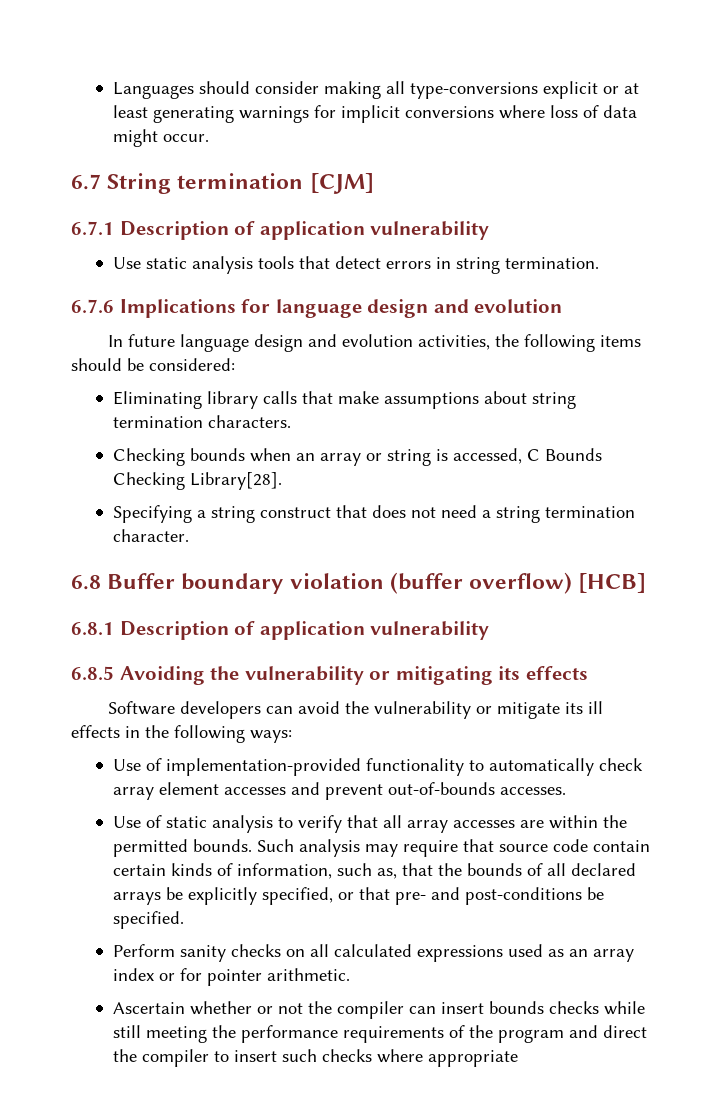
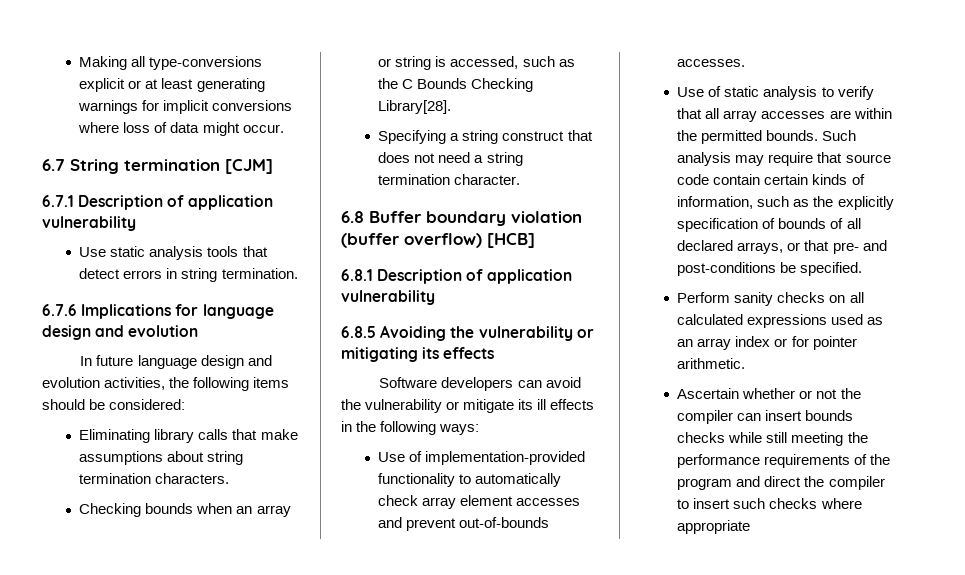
- Languages should consider making all type-conversions explicit or at least generating warnings for implicit conversions where loss of data might occur.
+ Making all type-conversions explicit or at least generating warnings for implicit conversions where loss of data might occur.
- Checking bounds when an array or string is accessed, C Bounds Checking Library[28].
+ Checking bounds when an array or string is accessed, such as the C Bounds Checking Library[28].
- Such analysis may require that source code contain certain kinds of information, such as, that the bounds of all declared arrays be explicitly specified, or that pre- and post-conditions be specified.
+ Such analysis may require that source code contain certain kinds of information, such as the explicitly specification of bounds of all declared arrays, or that pre- and post-conditions be specified.

